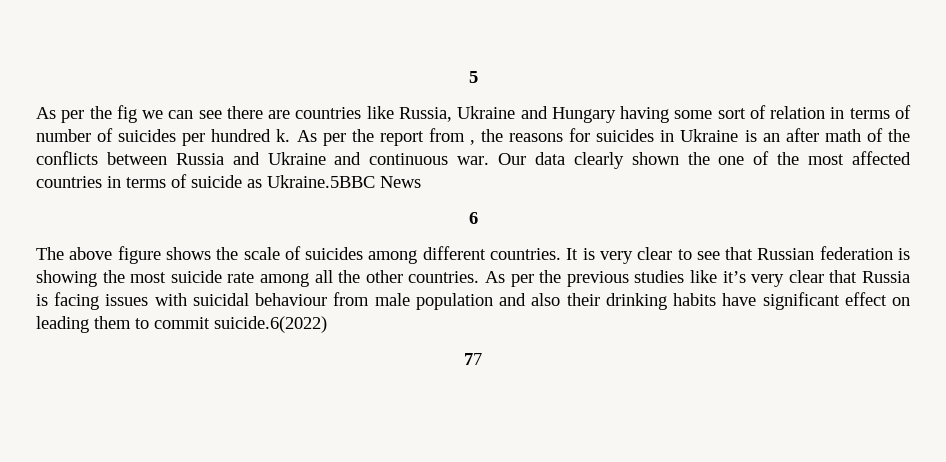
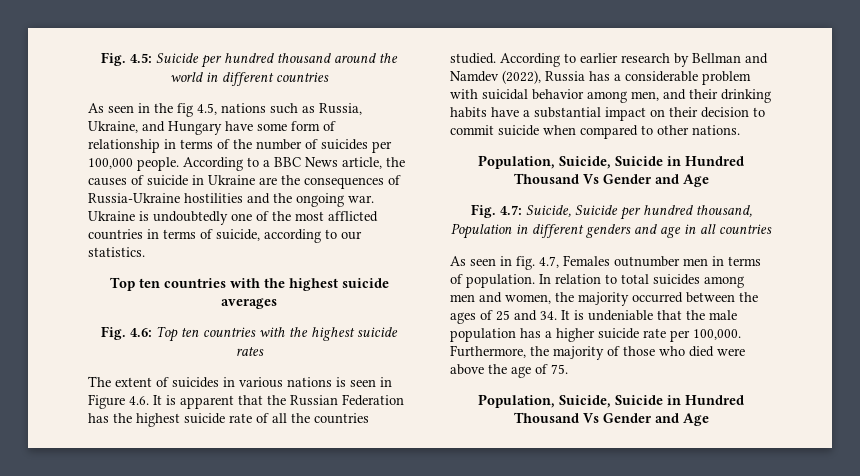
- 5
- As per the fig we can see there are countries like Russia, Ukraine and Hungary having some sort of relation in terms of number of suicides per hundred k. As per the report from , the reasons for suicides in Ukraine is an after math of the conflicts between Russia and Ukraine and continuous war. Our data clearly shown the one of the most affected countries in terms of suicide as Ukraine.5BBC News
- 6
- The above figure shows the scale of suicides among different countries. It is very clear to see that Russian federation is showing the most suicide rate among all the other countries. As per the previous studies like it’s very clear that Russia is facing issues with suicidal behaviour from male population and also their drinking habits have significant effect on leading them to commit suicide.6(2022)
- 77
+ Fig. 4.5: Suicide per hundred thousand around the world in different countries
+ As seen in the fig 4.5, nations such as Russia, Ukraine, and Hungary have some form of relationship in terms of the number of suicides per 100,000 people. According to a BBC News article, the causes of suicide in Ukraine are the consequences of Russia-Ukraine hostilities and the ongoing war. Ukraine is undoubtedly one of the most afflicted countries in terms of suicide, according to our statistics.
+ Top ten countries with the highest suicide averages
+ Fig. 4.6: Top ten countries with the highest suicide rates
+ The extent of suicides in various nations is seen in Figure 4.6. It is apparent that the Russian Federation has the highest suicide rate of all the countries studied. According to earlier research by Bellman and Namdev (2022), Russia has a considerable problem with suicidal behavior among men, and their drinking habits have a substantial impact on their decision to commit suicide when compared to other nations.
+ Population, Suicide, Suicide in Hundred Thousand Vs Gender and Age
+ Fig. 4.7: Suicide, Suicide per hundred thousand, Population in different genders and age in all countries
+ As seen in fig. 4.7, Females outnumber men in terms of population. In relation to total suicides among men and women, the majority occurred between the ages of 25 and 34. It is undeniable that the male population has a higher suicide rate per 100,000. Furthermore, the majority of those who died were above the age of 75.
+ Population, Suicide, Suicide in Hundred Thousand Vs Gender and Age

